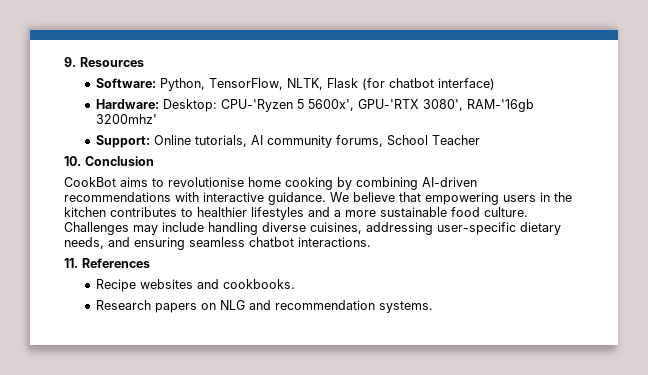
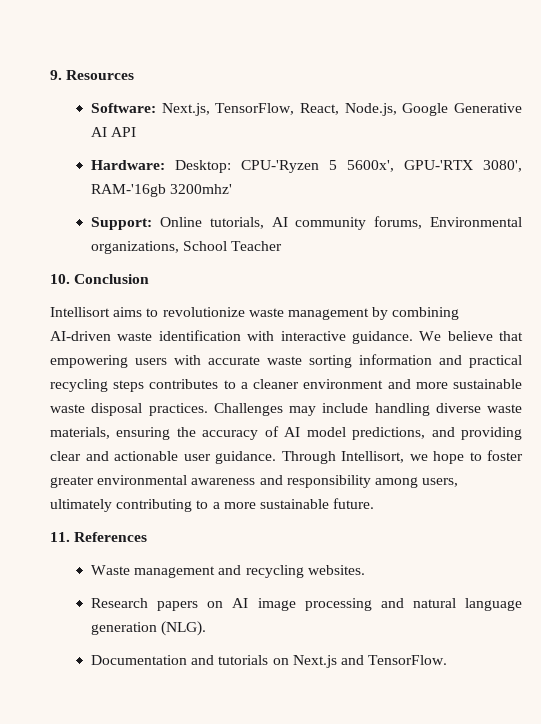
- Software: Python, TensorFlow, NLTK, Flask (for chatbot interface)
+ Software: Next.js, TensorFlow, React, Node.js, Google Generative AI API
- Support: Online tutorials, AI community forums, School Teacher
+ Support: Online tutorials, AI community forums, Environmental organizations, School Teacher
- CookBot aims to revolutionise home cooking by combining AI-driven recommendations with interactive guidance.
+ Intellisort aims to revolutionize waste management by combining AI-driven waste identification with interactive guidance.
- We believe that empowering users in the kitchen contributes to healthier lifestyles and a more sustainable food culture.
+ We believe that empowering users with accurate waste sorting information and practical recycling steps contributes to a cleaner environment and more sustainable waste disposal practices.
- Challenges may include handling diverse cuisines, addressing user-specific dietary needs, and ensuring seamless chatbot interactions.
+ Challenges may include handling diverse waste materials, ensuring the accuracy of AI model predictions, and providing clear and actionable user guidance. Through Intellisort, we hope to foster greater environmental awareness and responsibility among users, ultimately contributing to a more sustainable future.
  11. References
- Recipe websites and cookbooks.
- Research papers on NLG and recommendation systems.
+ Waste management and recycling websites.
+ Research papers on AI image processing and natural language generation (NLG).
+ Documentation and tutorials on Next.js and TensorFlow.

